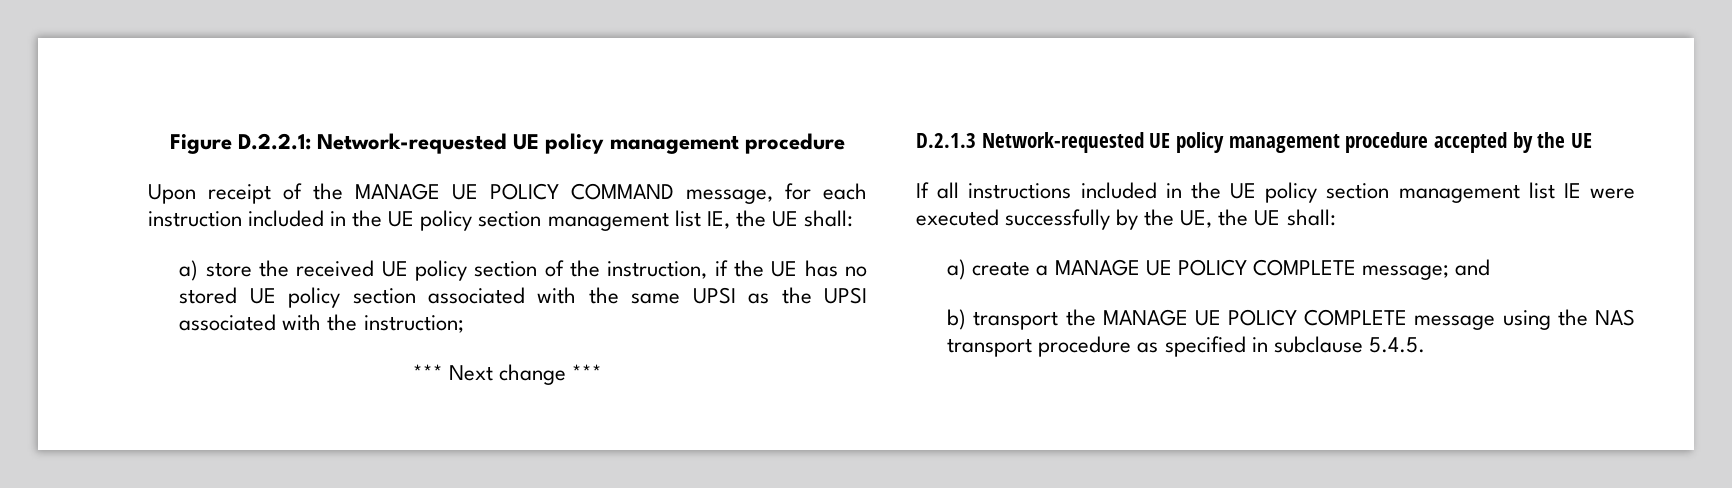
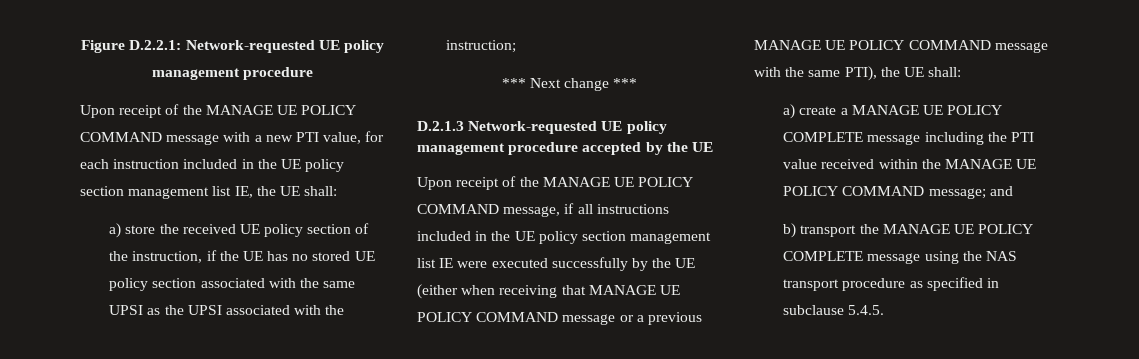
- Upon receipt of the MANAGE UE POLICY COMMAND message, for each instruction included in the UE policy section management list IE, the UE shall:
+ Upon receipt of the MANAGE UE POLICY COMMAND message with a new PTI value, for each instruction included in the UE policy section management list IE, the UE shall:
- If all instructions included in the UE policy section management list IE were executed successfully by the UE, the UE shall:
+ Upon receipt of the MANAGE UE POLICY COMMAND message, if all instructions included in the UE policy section management list IE were executed successfully by the UE (either when receiving that MANAGE UE POLICY COMMAND message or a previous MANAGE UE POLICY COMMAND message with the same PTI), the UE shall:
- a) create a MANAGE UE POLICY COMPLETE message; and
+ a) create a MANAGE UE POLICY COMPLETE message including the PTI value received within the MANAGE UE POLICY COMMAND message; and

